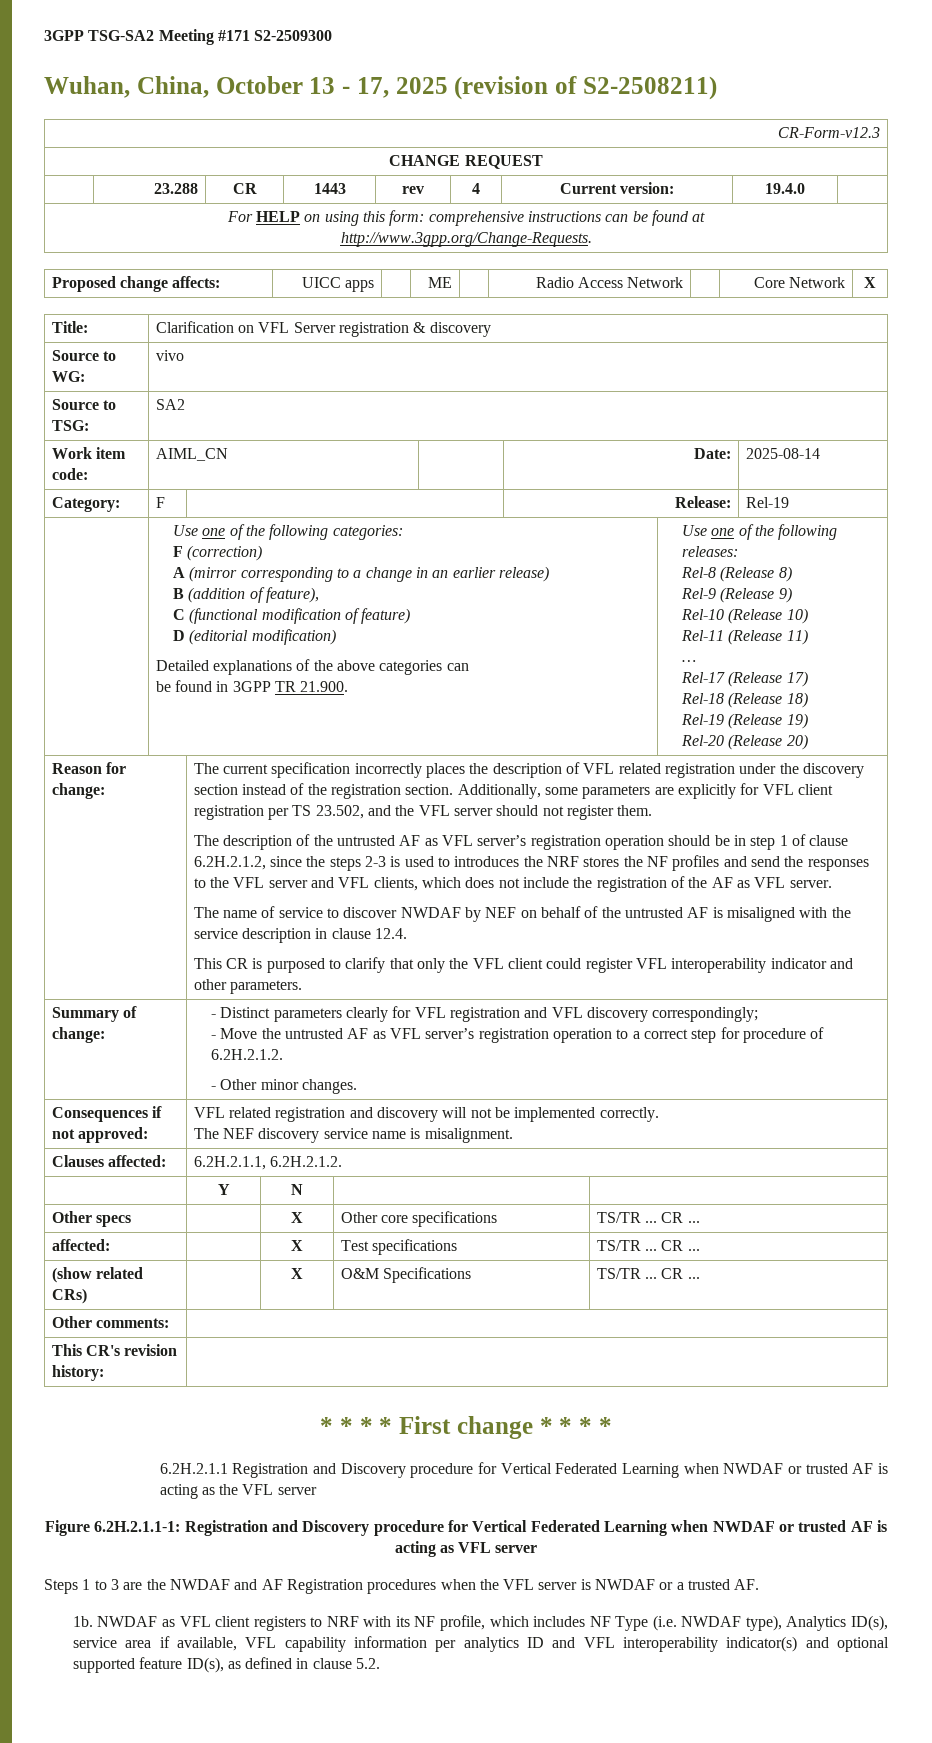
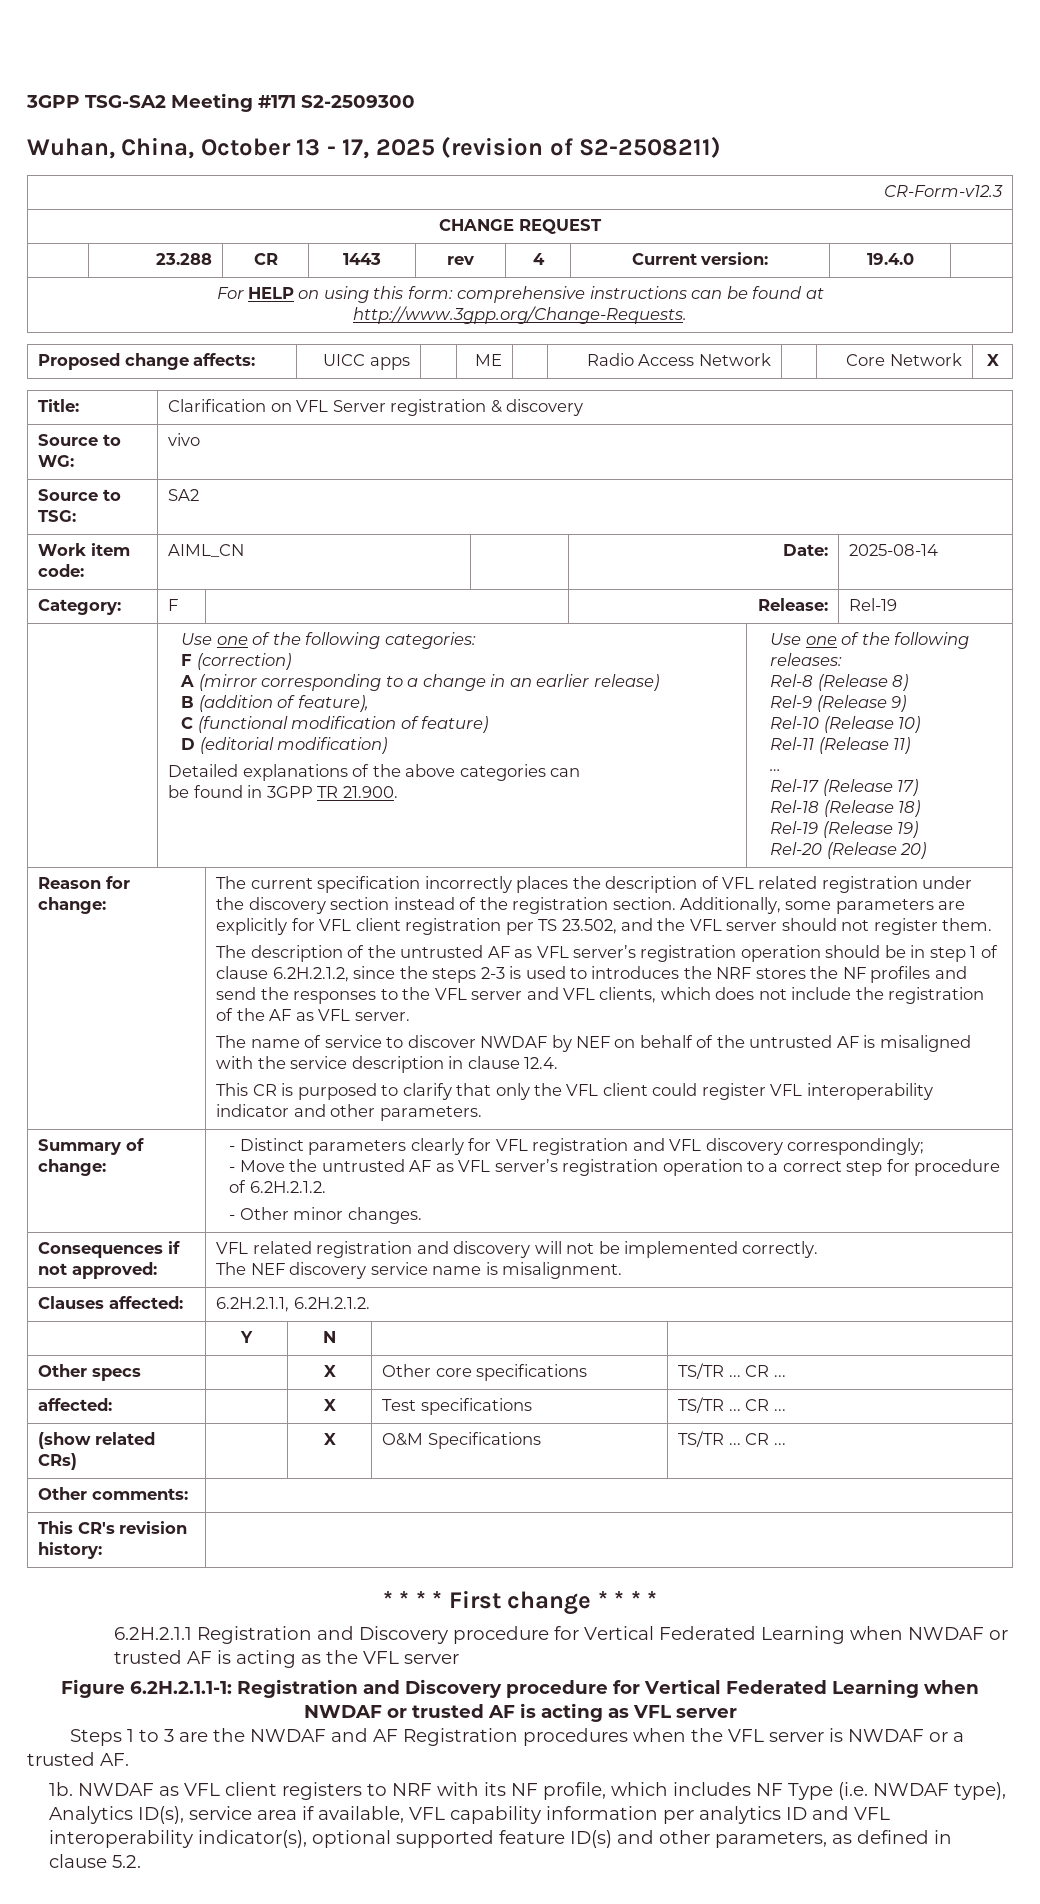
- NWDAF as VFL client registers to NRF with its NF profile, which includes NF Type (i.e. NWDAF type), Analytics ID(s), service area if available, VFL capability information per analytics ID and VFL interoperability indicator(s) and optional supported feature ID(s), as defined in clause 5.2.
+ NWDAF as VFL client registers to NRF with its NF profile, which includes NF Type (i.e. NWDAF type), Analytics ID(s), service area if available, VFL capability information per analytics ID and VFL interoperability indicator(s), optional supported feature ID(s) and other parameters, as defined in clause 5.2.

